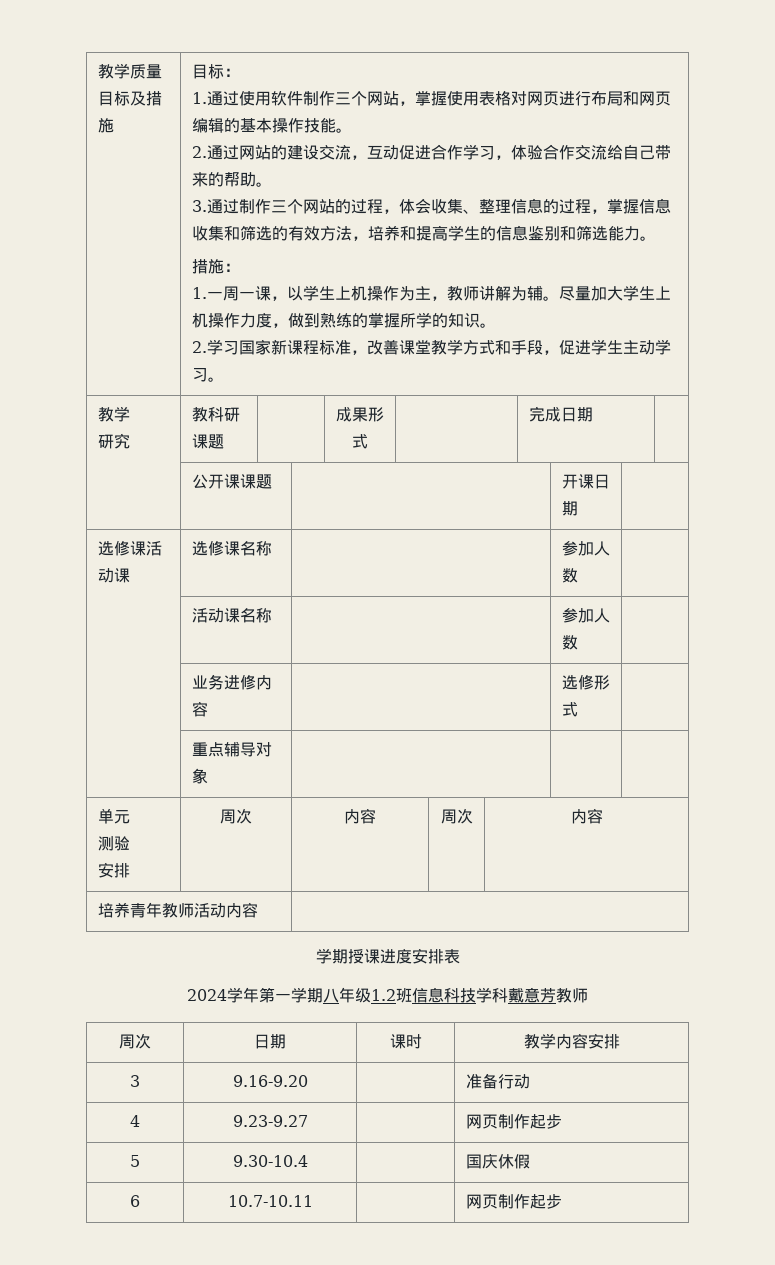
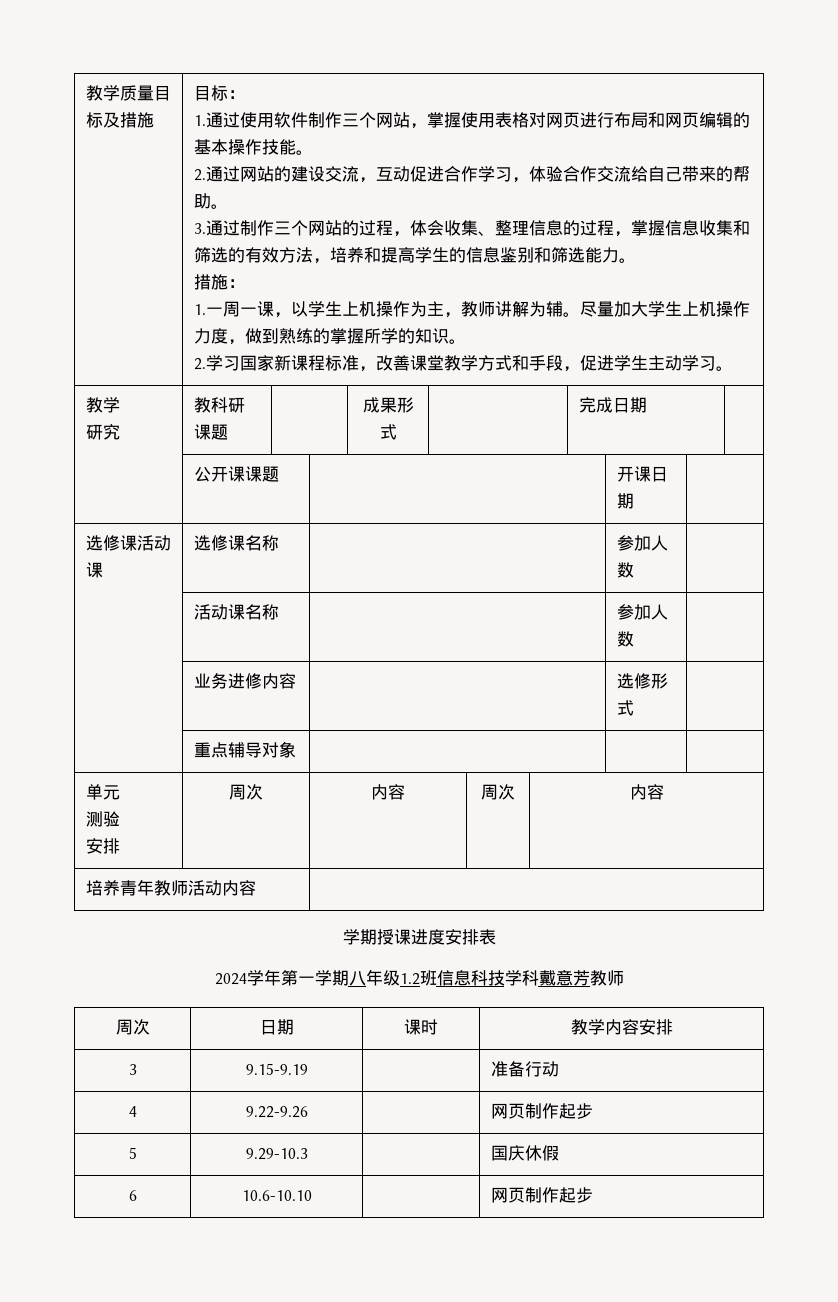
- 3 | 9.16-9.20 | | 准备行动
+ 3 | 9.15-9.19 | | 准备行动
- 4 | 9.23-9.27 | | 网页制作起步
+ 4 | 9.22-9.26 | | 网页制作起步
- 5 | 9.30-10.4 | | 国庆休假
+ 5 | 9.29-10.3 | | 国庆休假
- 6 | 10.7-10.11 | | 网页制作起步
+ 6 | 10.6-10.10 | | 网页制作起步

